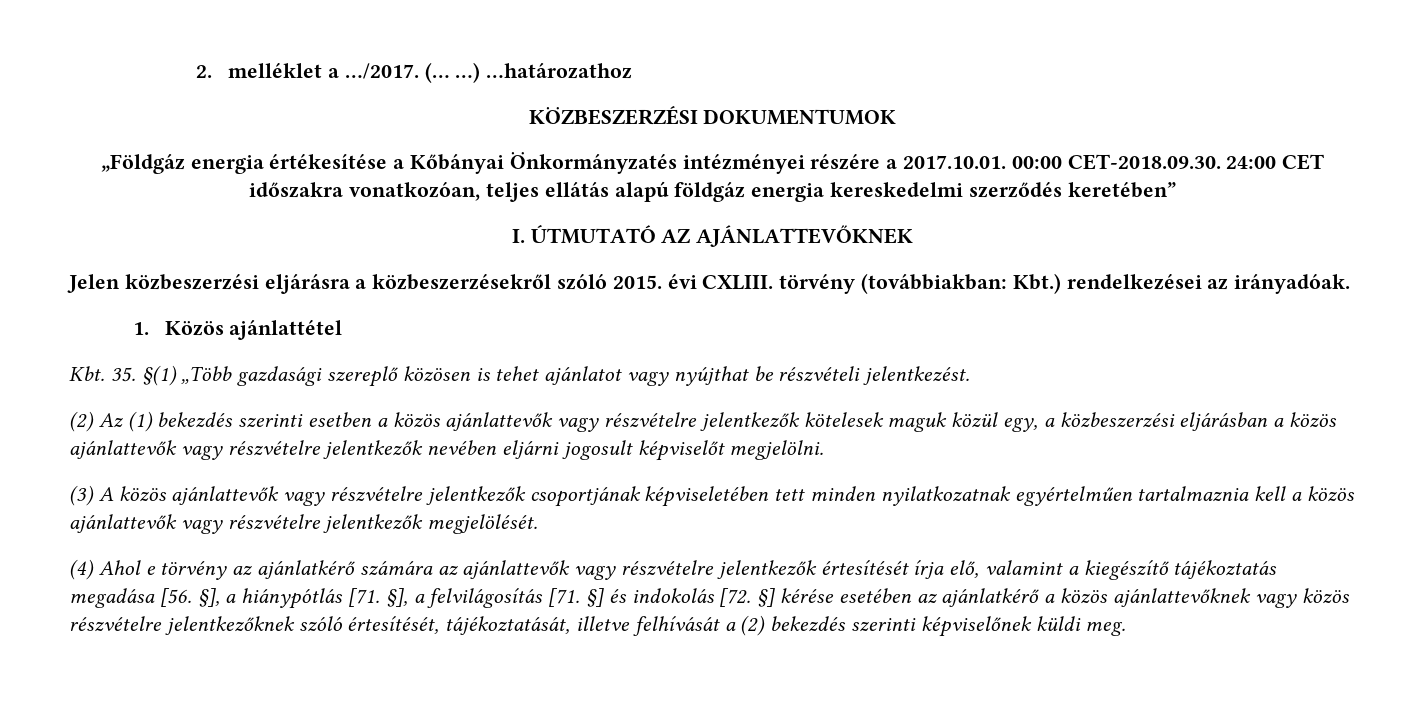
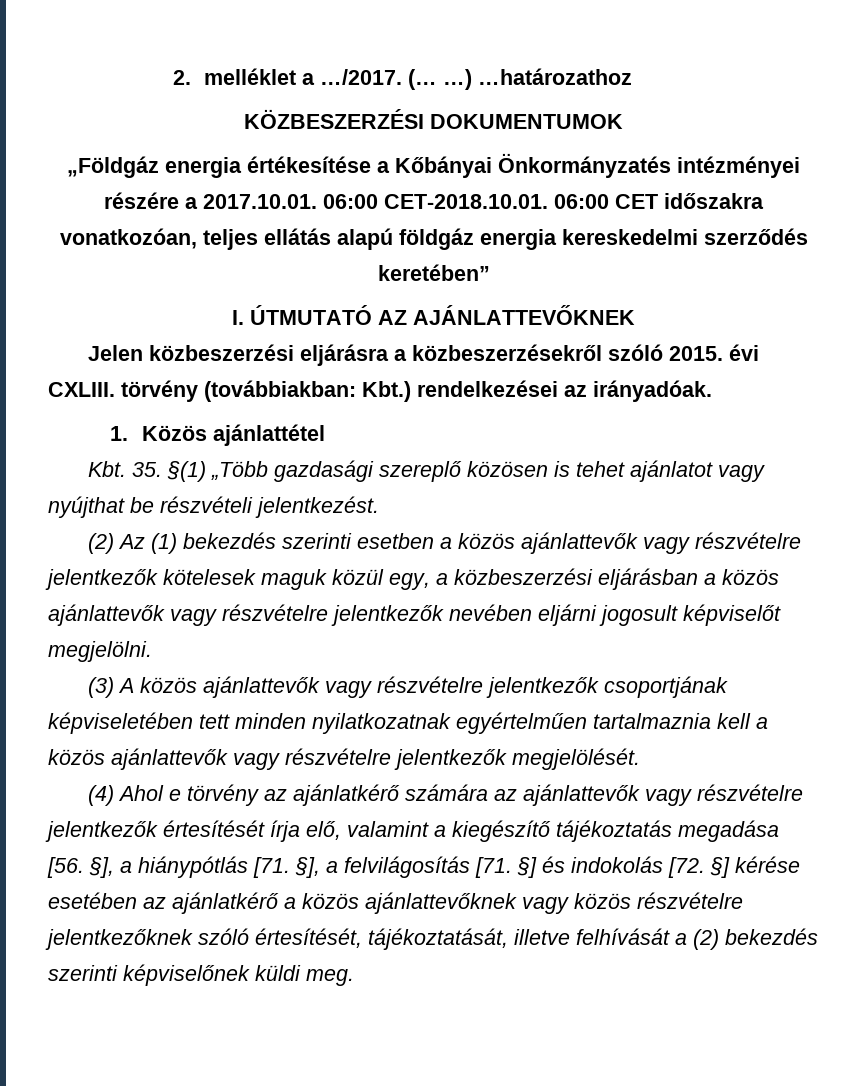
- „Földgáz energia értékesítése a Kőbányai Önkormányzatés intézményei részére a 2017.10.01. 00:00 CET-2018.09.30. 24:00 CET időszakra vonatkozóan, teljes ellátás alapú földgáz energia kereskedelmi szerződés keretében”
+ „Földgáz energia értékesítése a Kőbányai Önkormányzatés intézményei részére a 2017.10.01. 06:00 CET-2018.10.01. 06:00 CET időszakra vonatkozóan, teljes ellátás alapú földgáz energia kereskedelmi szerződés keretében”

